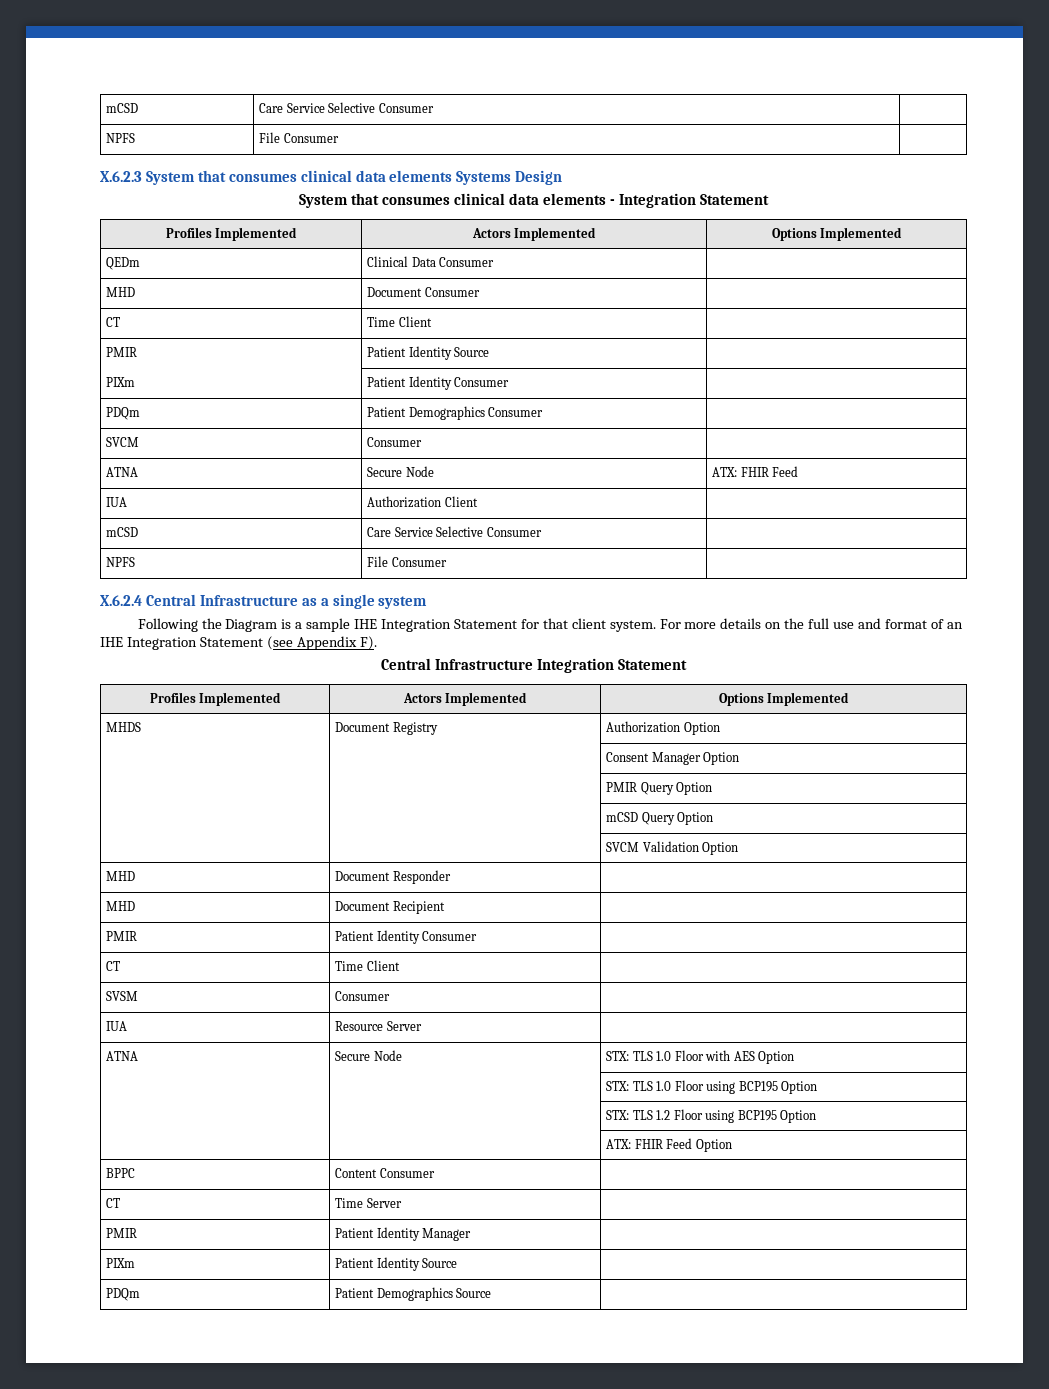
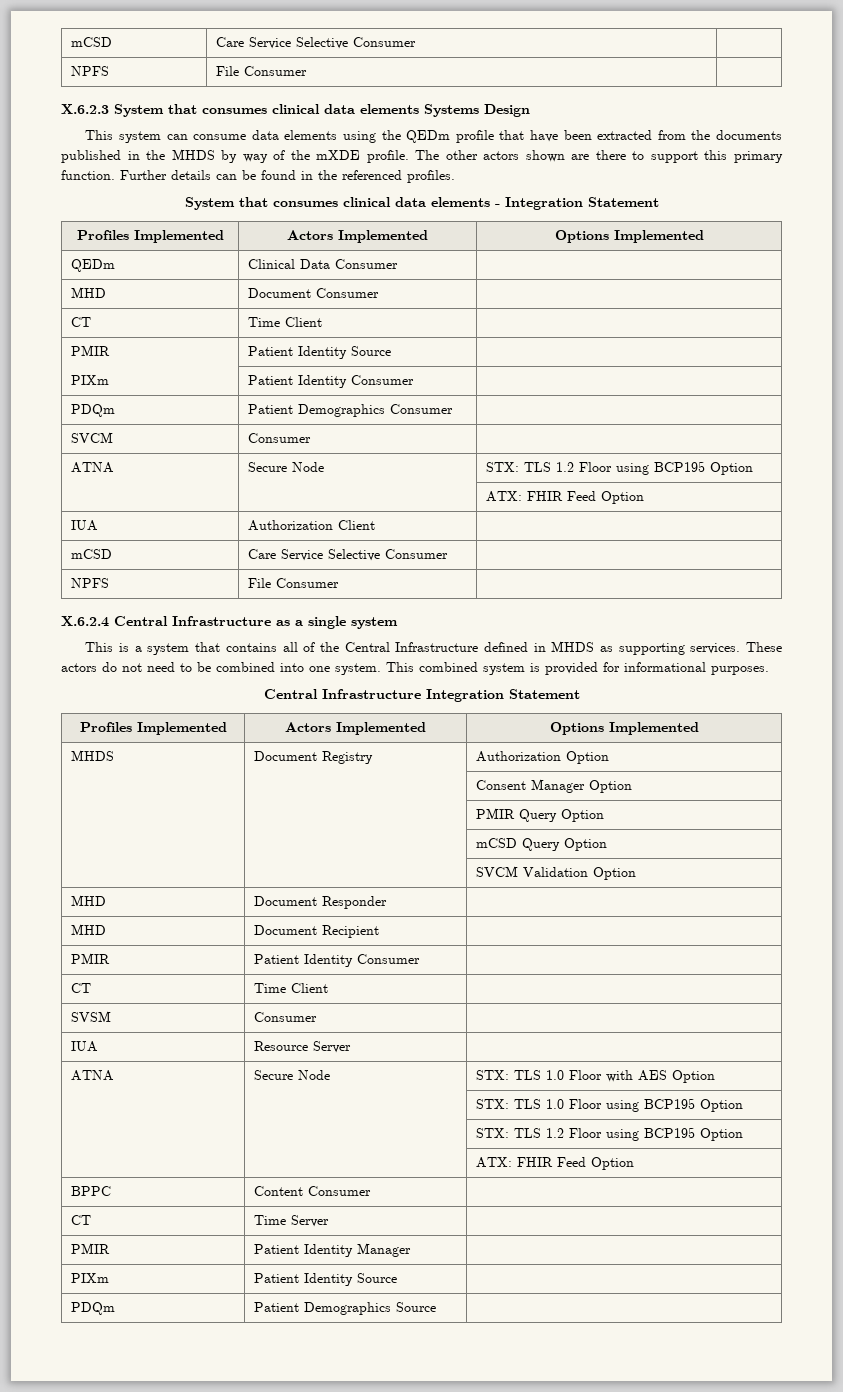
+ This system can consume data elements using the QEDm profile that have been extracted from the documents published in the MHDS by way of the mXDE profile. The other actors shown are there to support this primary function. Further details can be found in the referenced profiles.
- ATNA | Secure Node | ATX: FHIR Feed
+ ATNA | Secure Node | STX: TLS 1.2 Floor using BCP195 Option
+ | | ATX: FHIR Feed Option
- Following the Diagram is a sample IHE Integration Statement for that client system. For more details on the full use and format of an IHE Integration Statement (see Appendix F).
+ This is a system that contains all of the Central Infrastructure defined in MHDS as supporting services. These actors do not need to be combined into one system. This combined system is provided for informational purposes.

